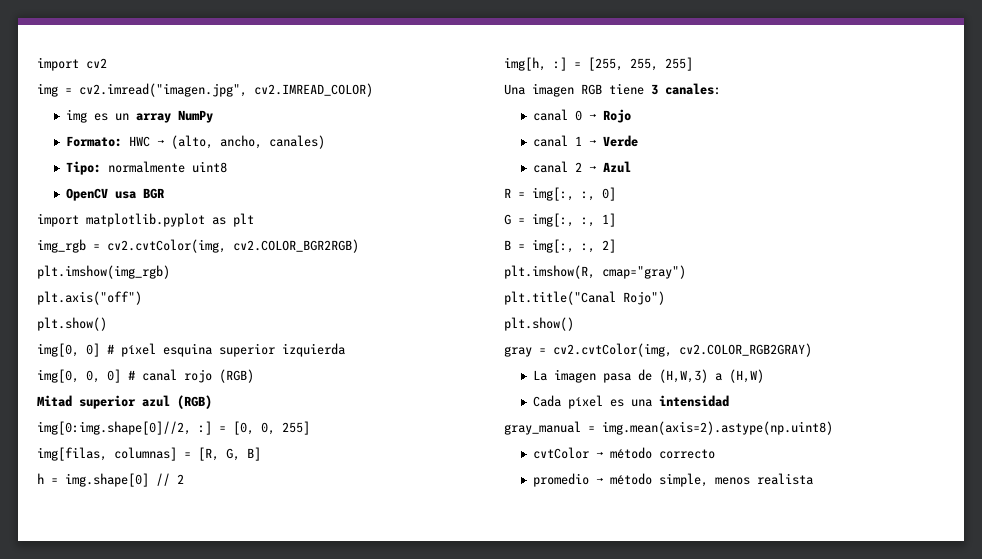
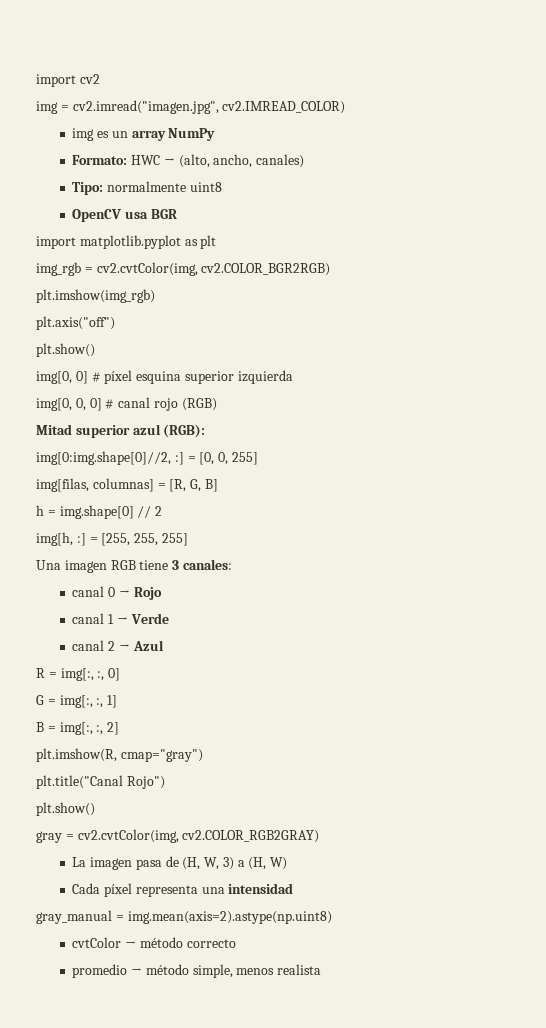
- Mitad superior azul (RGB)
+ Mitad superior azul (RGB):
- La imagen pasa de (H,W,3) a (H,W)
+ La imagen pasa de (H, W, 3) a (H, W)
- Cada píxel es una intensidad
+ Cada píxel representa una intensidad

